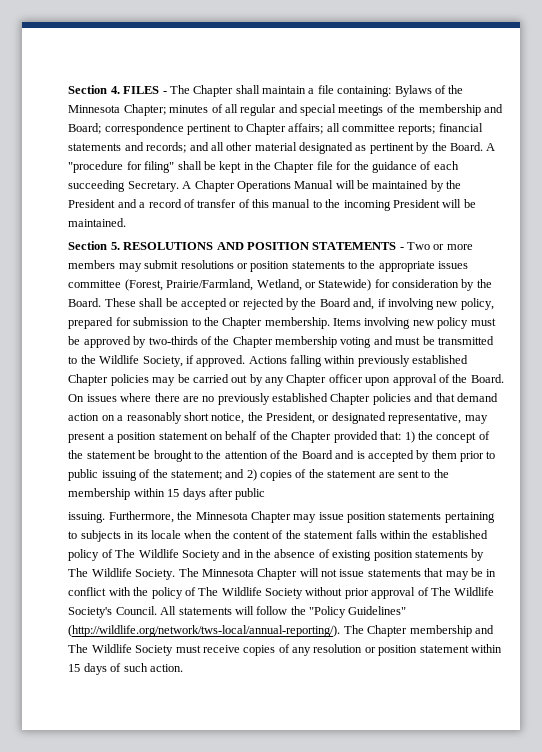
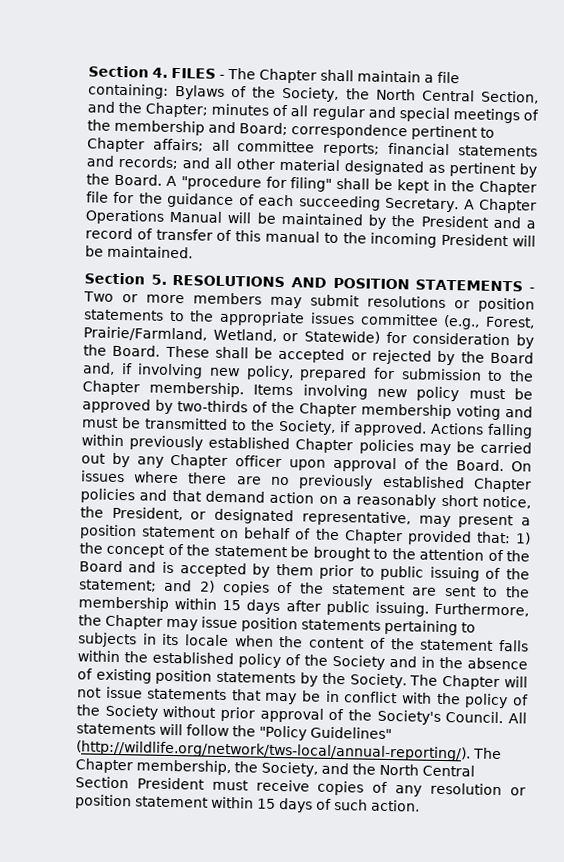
- Section 4. FILES - The Chapter shall maintain a file containing: Bylaws of the Minnesota Chapter; minutes of all regular and special meetings of the membership and Board; correspondence pertinent to Chapter affairs; all committee reports; financial statements and records; and all other material designated as pertinent by the Board.
+ Section 4. FILES - The Chapter shall maintain a file containing: Bylaws of the Society, the North Central Section, and the Chapter; minutes of all regular and special meetings of the membership and Board; correspondence pertinent to Chapter affairs; all committee reports; financial statements and records; and all other material designated as pertinent by the Board.
- Section 5. RESOLUTIONS AND POSITION STATEMENTS - Two or more members may submit resolutions or position statements to the appropriate issues committee (Forest, Prairie/Farmland, Wetland, or Statewide) for consideration by the Board.
+ Section 5. RESOLUTIONS AND POSITION STATEMENTS - Two or more members may submit resolutions or position statements to the appropriate issues committee (e.g., Forest, Prairie/Farmland, Wetland, or Statewide) for consideration by the Board.
- Items involving new policy must be approved by two-thirds of the Chapter membership voting and must be transmitted to the Wildlife Society, if approved.
+ Items involving new policy must be approved by two-thirds of the Chapter membership voting and must be transmitted to the Society, if approved.
- and 2) copies of the statement are sent to the membership within 15 days after public
- issuing.
+ and 2) copies of the statement are sent to the membership within 15 days after public issuing.
- Furthermore, the Minnesota Chapter may issue position statements pertaining to subjects in its locale when the content of the statement falls within the established policy of The Wildlife Society and in the absence of existing position statements by The Wildlife Society.
+ Furthermore, the Chapter may issue position statements pertaining to subjects in its locale when the content of the statement falls within the established policy of the Society and in the absence of existing position statements by the Society.
- The Minnesota Chapter will not issue statements that may be in conflict with the policy of The Wildlife Society without prior approval of The Wildlife Society's Council.
+ The Chapter will not issue statements that may be in conflict with the policy of the Society without prior approval of the Society's Council.
- All statements will follow the "Policy Guidelines" (http://wildlife.org/network/tws-local/annual-reporting/). The Chapter membership and The Wildlife Society must receive copies of any resolution or position statement within 15 days of such action.
+ All statements will follow the "Policy Guidelines" (http://wildlife.org/network/tws-local/annual-reporting/). The Chapter membership, the Society, and the North Central Section President must receive copies of any resolution or position statement within 15 days of such action.

